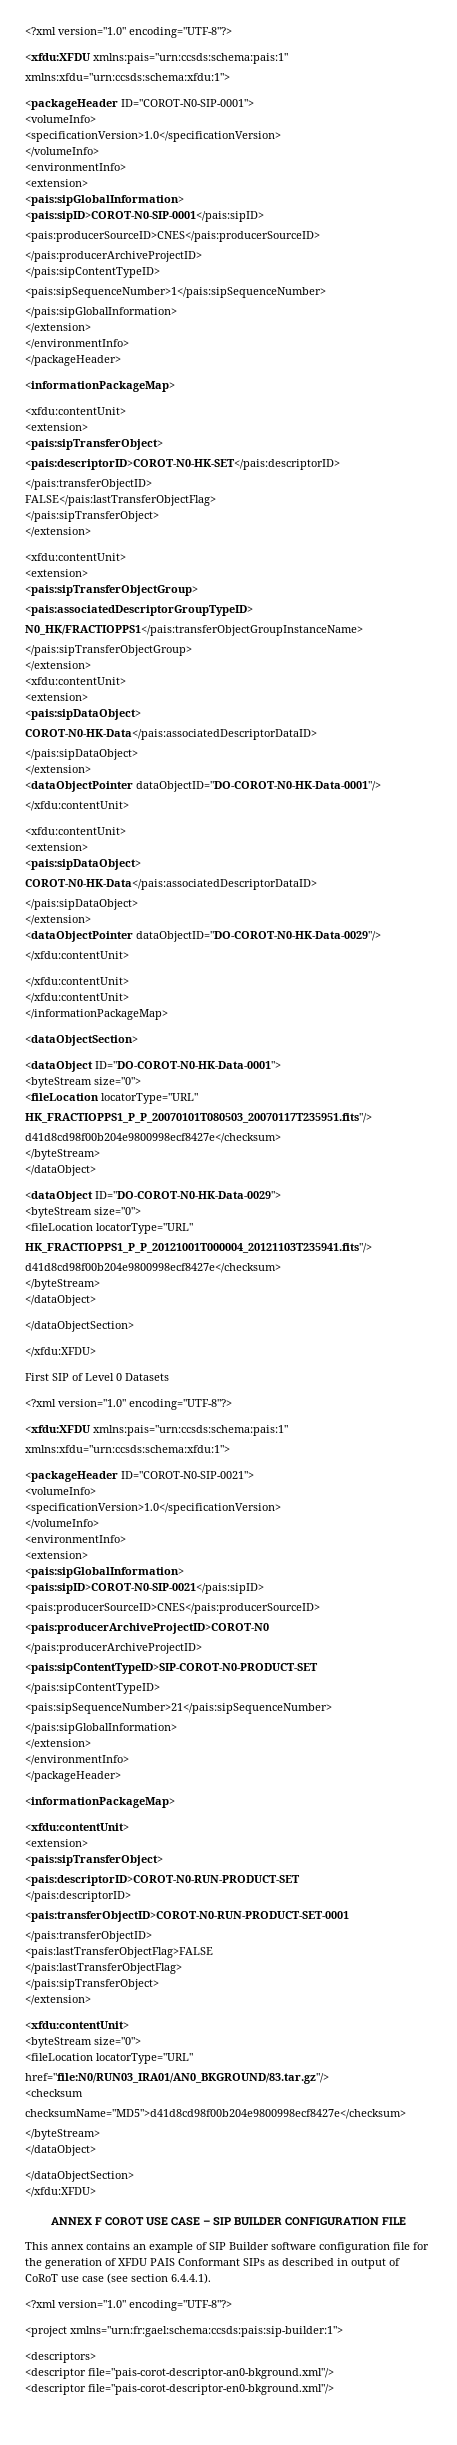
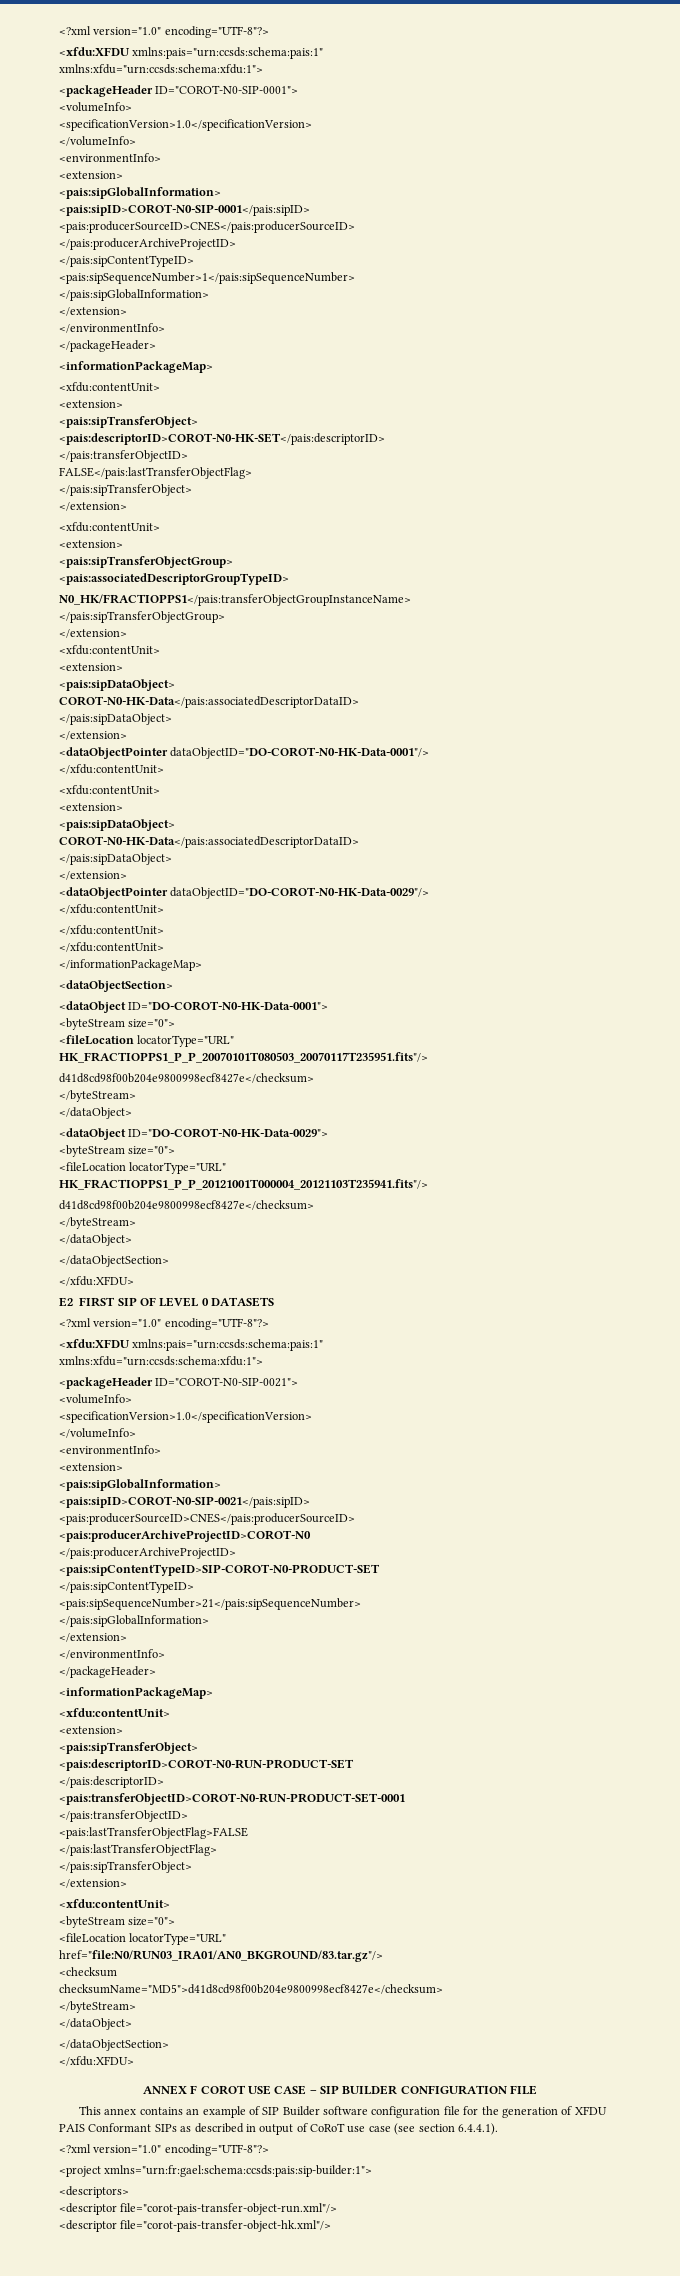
- First SIP of Level 0 Datasets
+ E2 FIRST SIP OF LEVEL 0 DATASETS
- <descriptor file="pais-corot-descriptor-an0-bkground.xml"/>
- <descriptor file="pais-corot-descriptor-en0-bkground.xml"/>
+ <descriptor file="corot-pais-transfer-object-run.xml"/>
+ <descriptor file="corot-pais-transfer-object-hk.xml"/>

